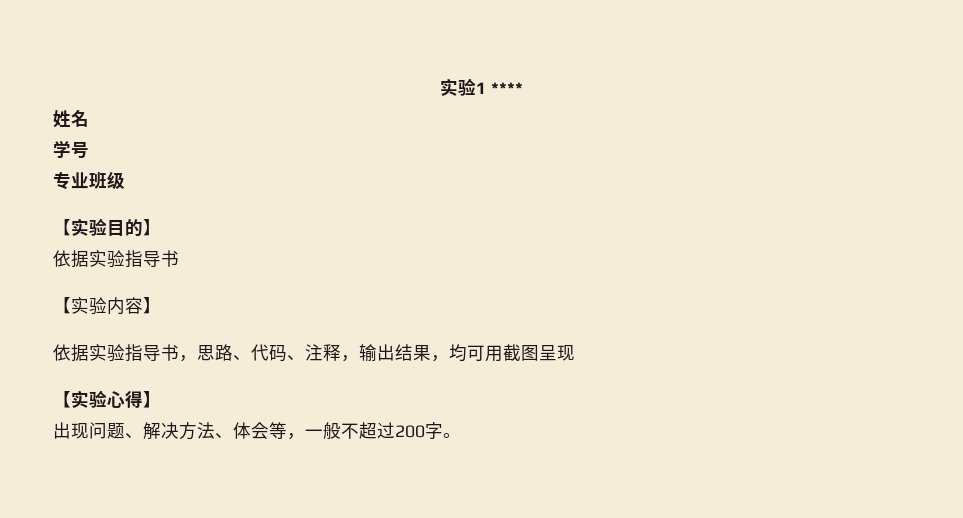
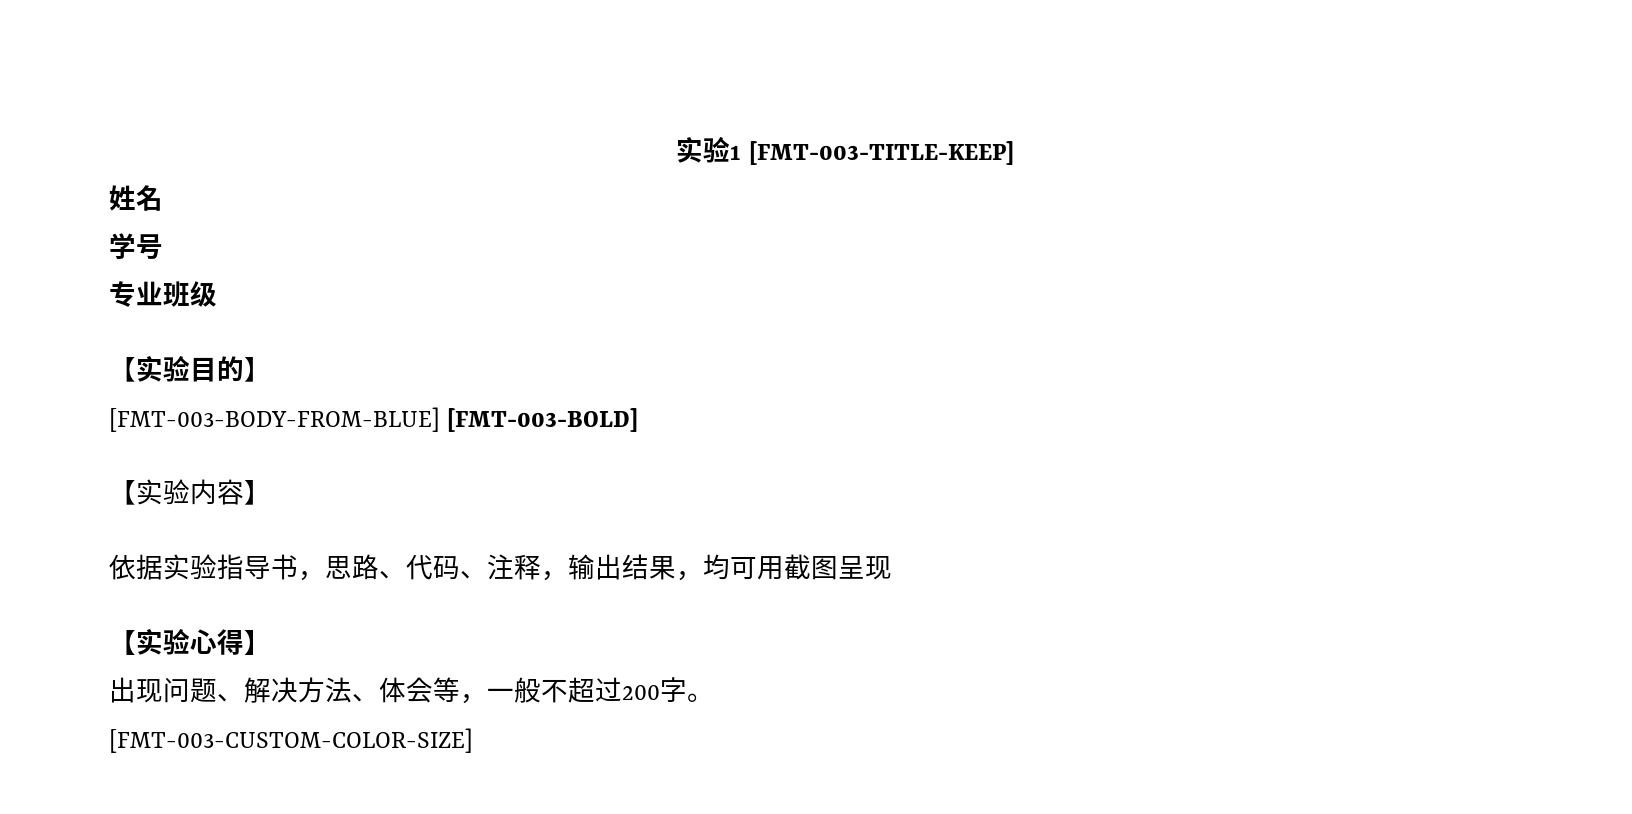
- 实验1 ****
+ 实验1 [FMT-003-TITLE-KEEP]
  【实验目的】
- 依据实验指导书
+ [FMT-003-BODY-FROM-BLUE] [FMT-003-BOLD]
+ [FMT-003-CUSTOM-COLOR-SIZE]

